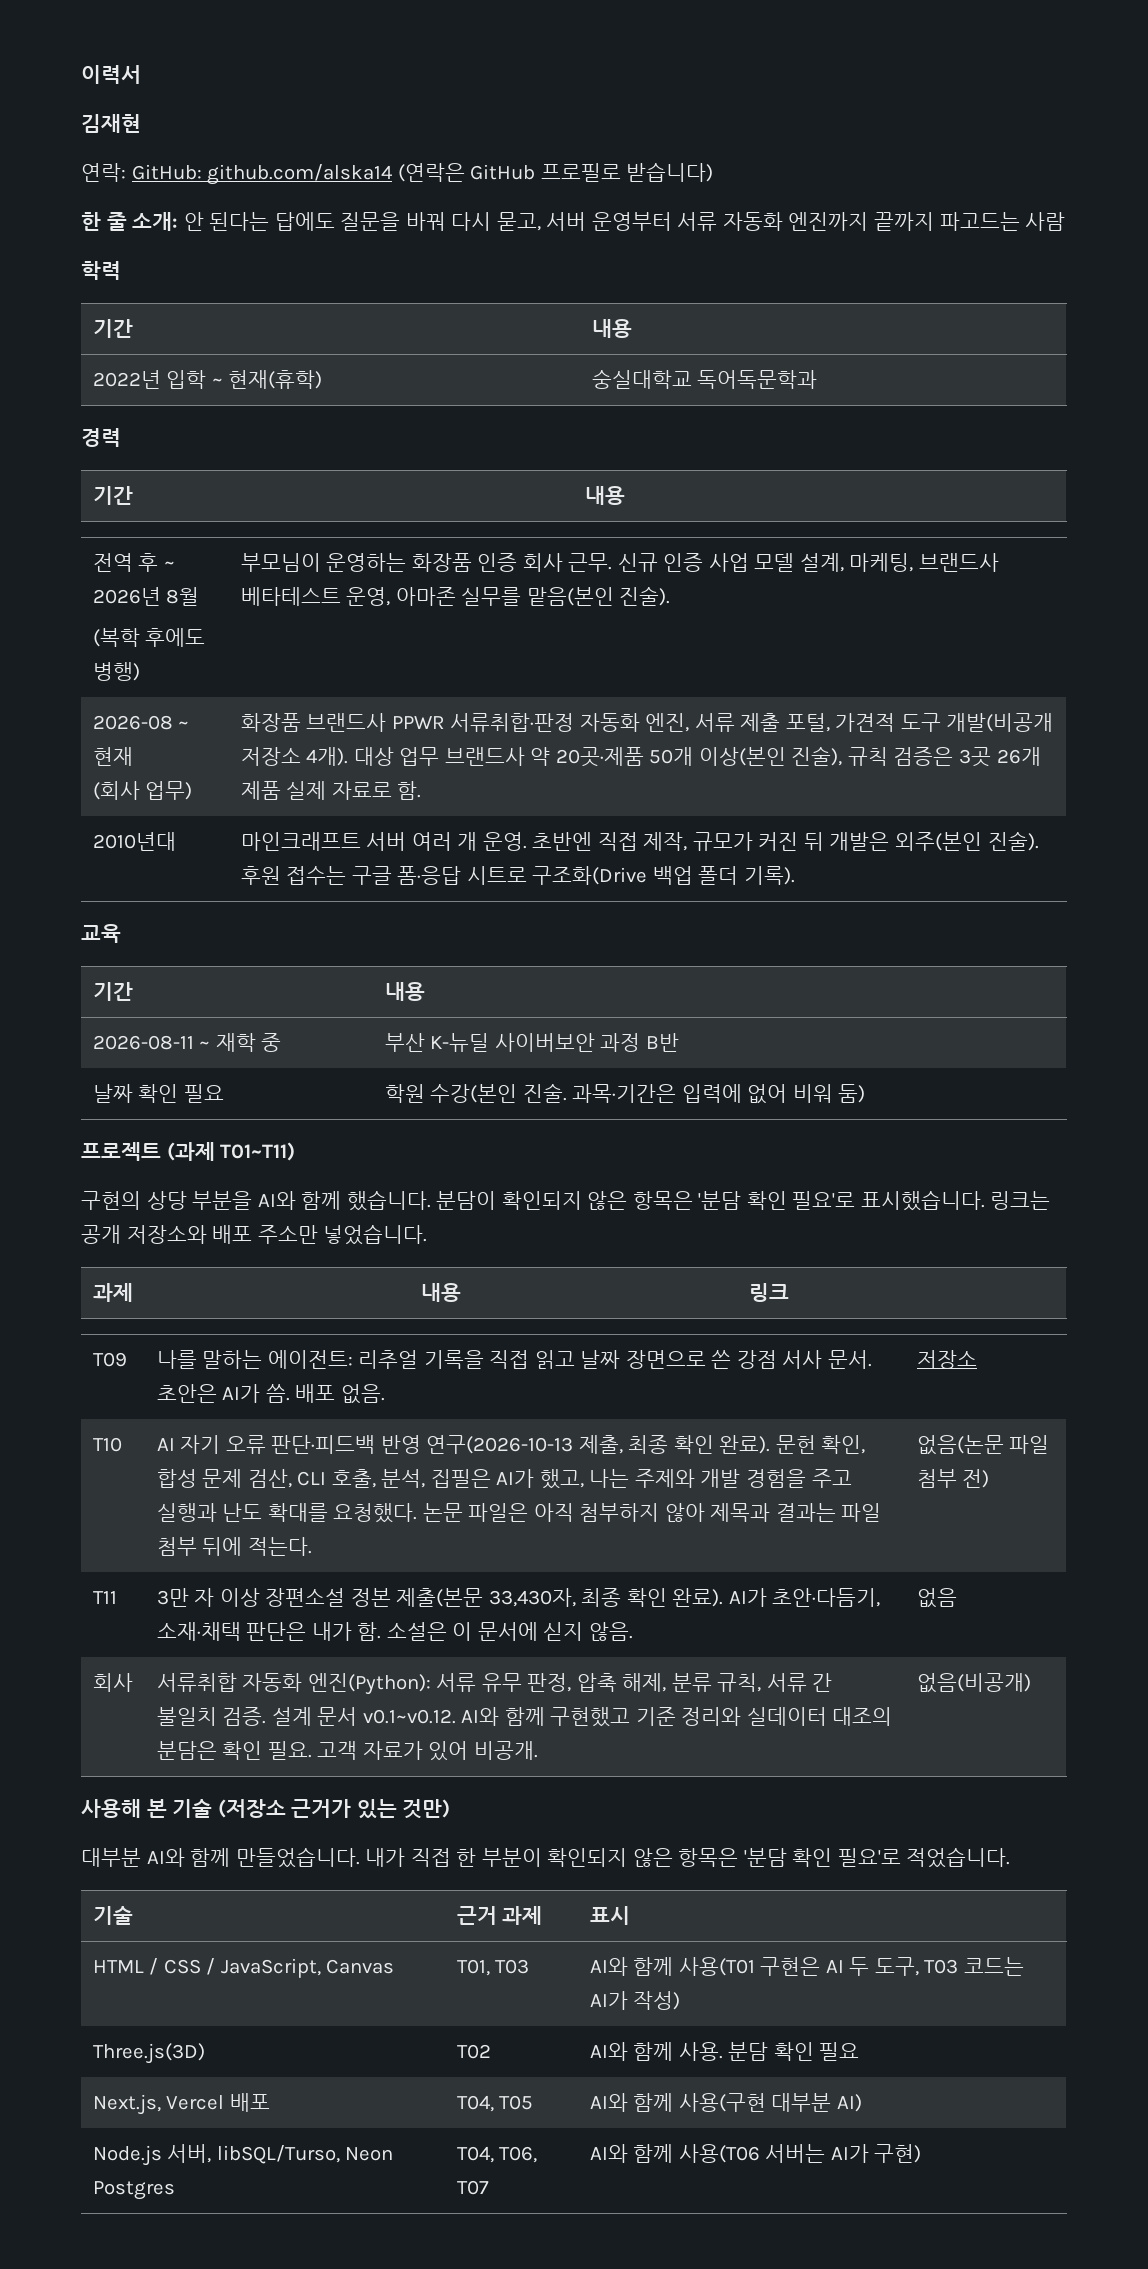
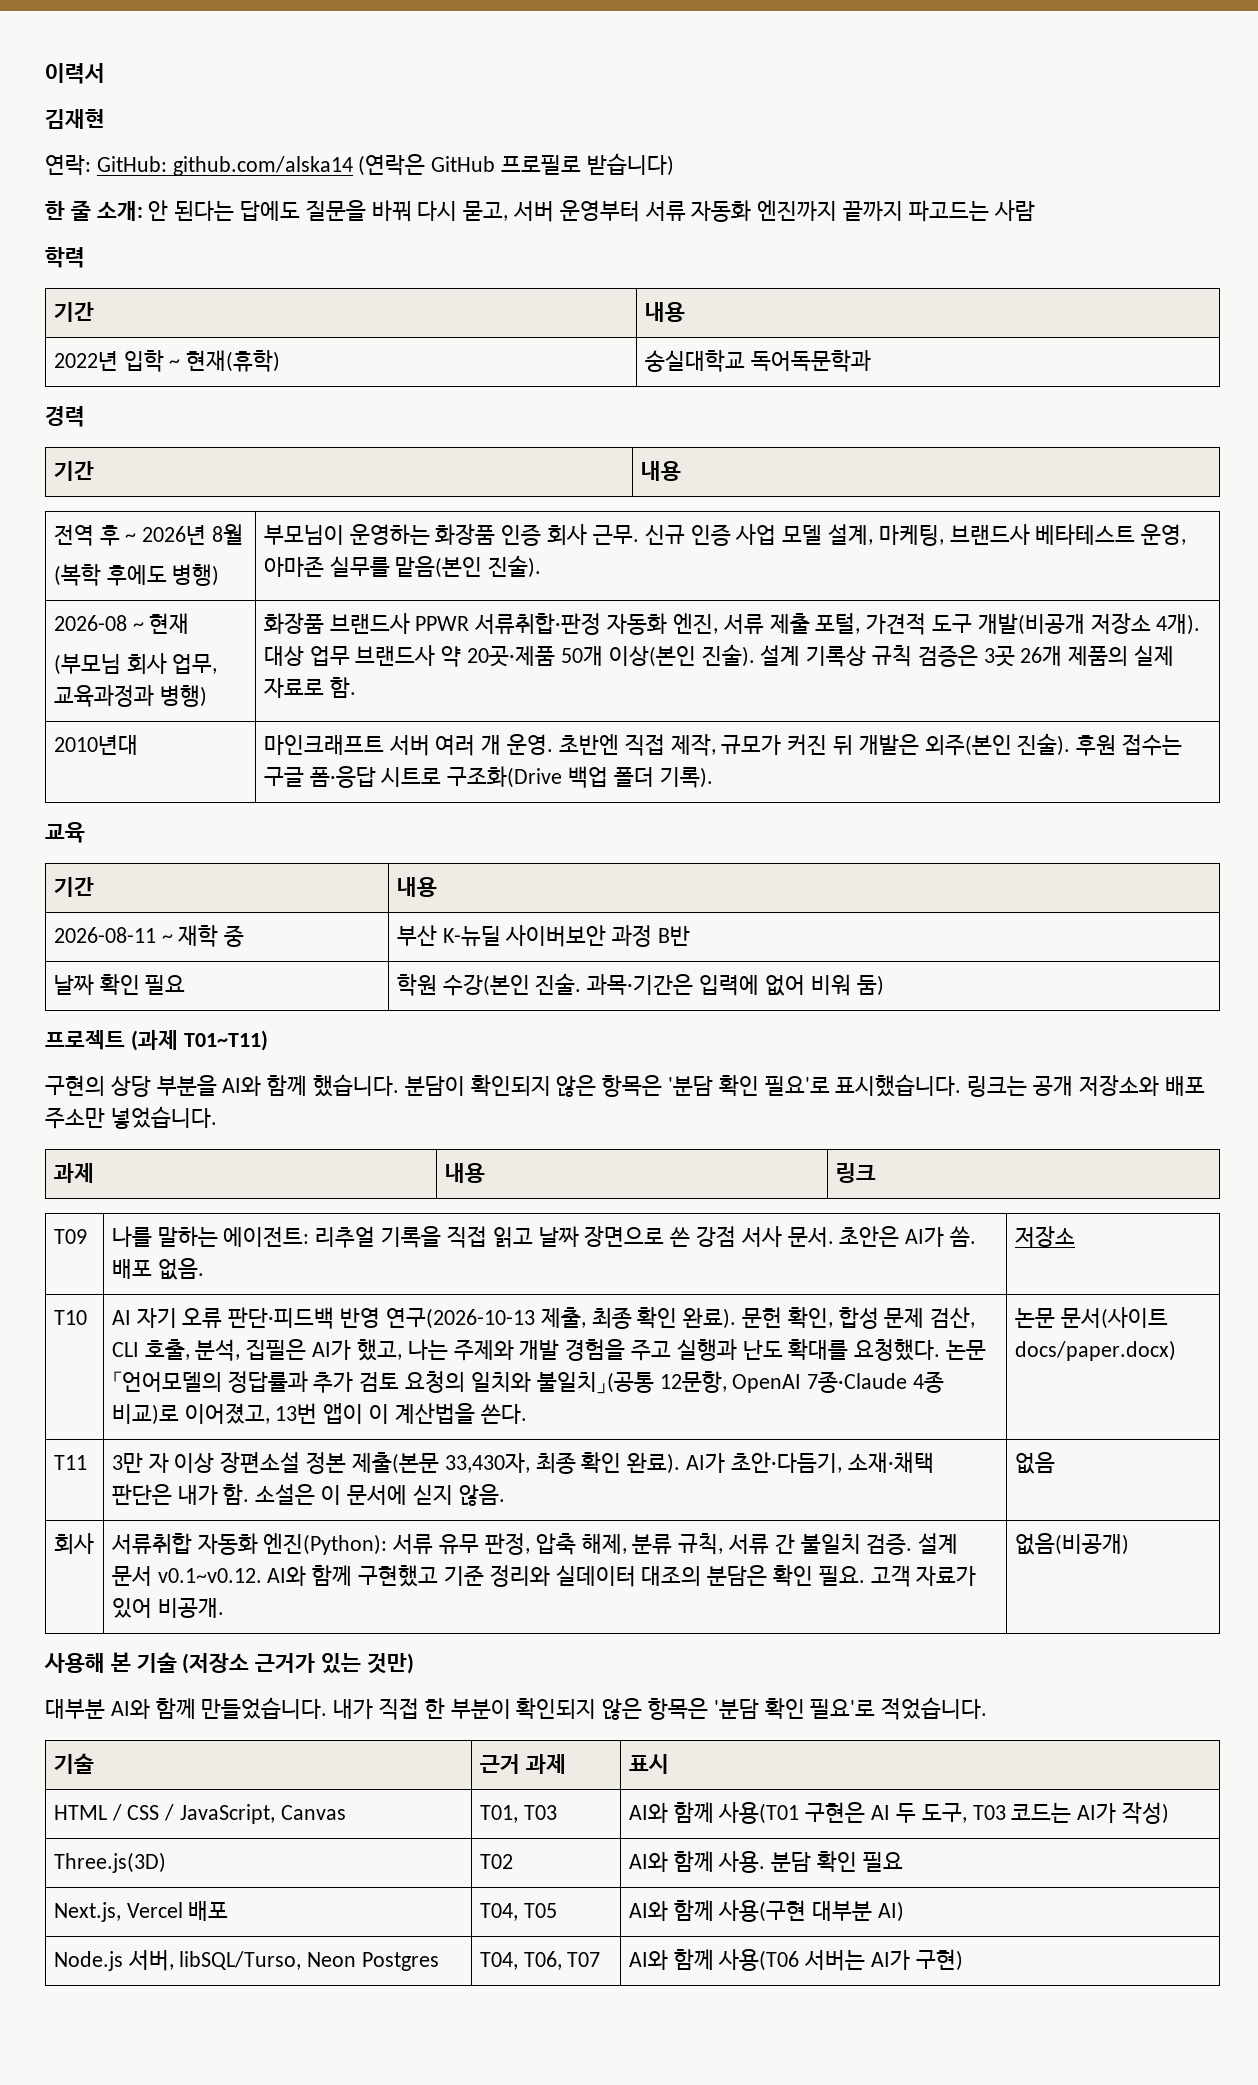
  2026-08 ~ 현재
- (회사 업무) | 화장품 브랜드사 PPWR 서류취합·판정 자동화 엔진, 서류 제출 포털, 가견적 도구 개발(비공개 저장소 4개). 대상 업무 브랜드사 약 20곳·제품 50개 이상(본인 진술), 규칙 검증은 3곳 26개 제품 실제 자료로 함.
+ (부모님 회사 업무, 교육과정과 병행) | 화장품 브랜드사 PPWR 서류취합·판정 자동화 엔진, 서류 제출 포털, 가견적 도구 개발(비공개 저장소 4개). 대상 업무 브랜드사 약 20곳·제품 50개 이상(본인 진술). 설계 기록상 규칙 검증은 3곳 26개 제품의 실제 자료로 함.
- 논문 파일은 아직 첨부하지 않아 제목과 결과는 파일 첨부 뒤에 적는다. | 없음(논문 파일 첨부 전)
+ 논문「언어모델의 정답률과 추가 검토 요청의 일치와 불일치」(공통 12문항, OpenAI 7종·Claude 4종 비교)로 이어졌고, 13번 앱이 이 계산법을 쓴다. | 논문 문서(사이트 docs/paper.docx)

